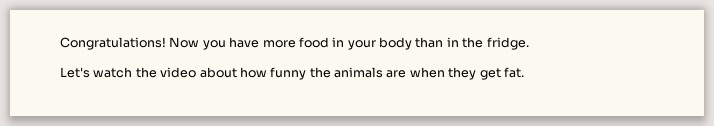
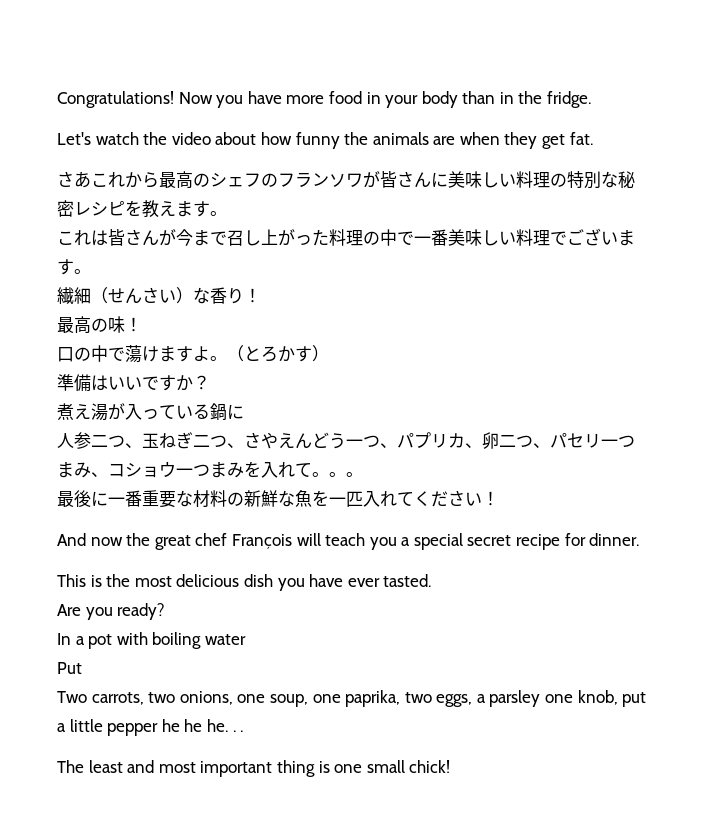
+ さあこれから最高のシェフのフランソワが皆さんに美味しい料理の特別な秘密レシピを教えます。
+ これは皆さんが今まで召し上がった料理の中で一番美味しい料理でございます。
+ 繊細（せんさい）な香り！
+ 最高の味！
+ 口の中で蕩けますよ。（とろかす）
+ 準備はいいですか？
+ 煮え湯が入っている鍋に
+ 人参二つ、玉ねぎ二つ、さやえんどう一つ、パプリカ、卵二つ、パセリ一つまみ、コショウ一つまみを入れて。。。
+ 最後に一番重要な材料の新鮮な魚を一匹入れてください！
+ And now the great chef François will teach you a special secret recipe for dinner.
+ This is the most delicious dish you have ever tasted.
+ Are you ready?
+ In a pot with boiling water
+ Put
+ Two carrots, two onions, one soup, one paprika, two eggs, a parsley one knob, put a little pepper he he he. . .
+ The least and most important thing is one small chick!

